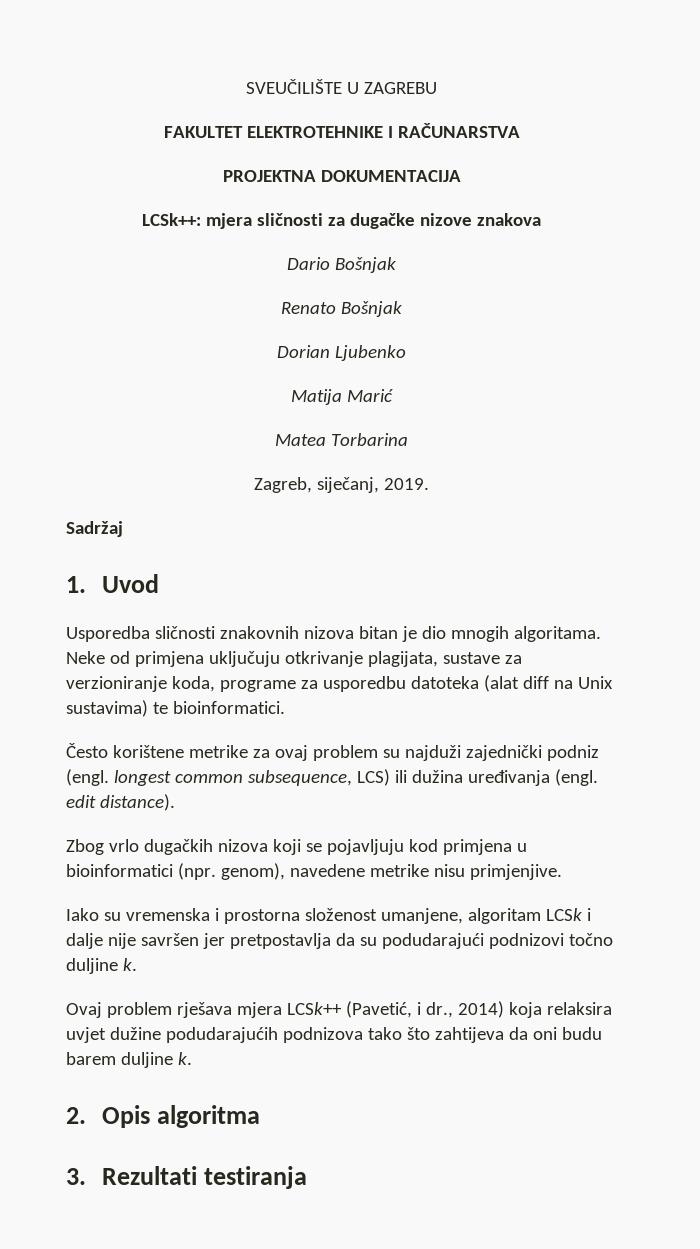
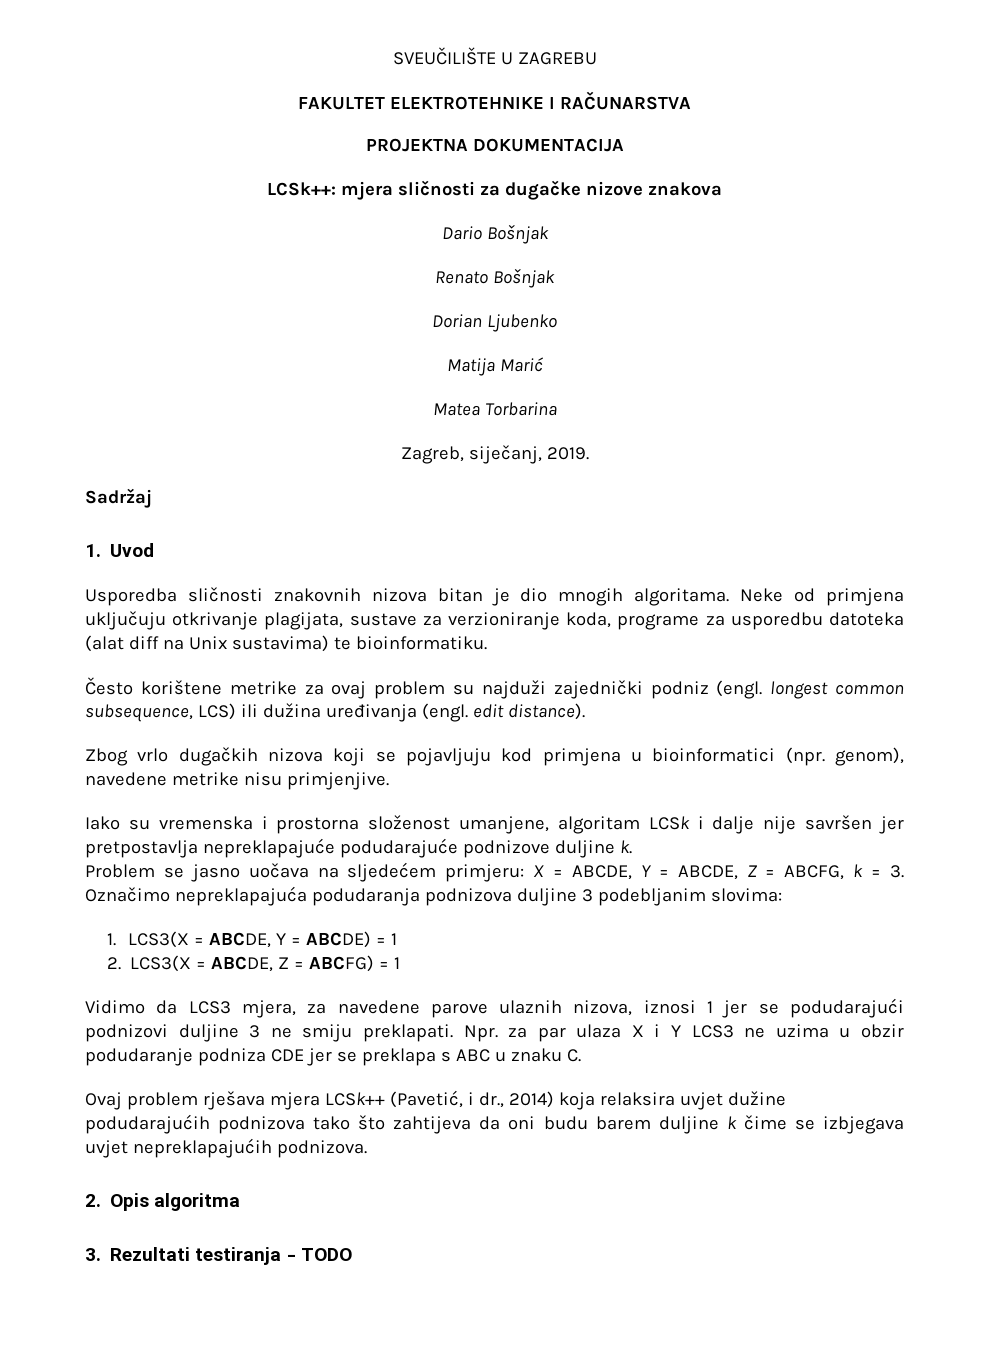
- Neke od primjena uključuju otkrivanje plagijata, sustave za verzioniranje koda, programe za usporedbu datoteka (alat diff na Unix sustavima) te bioinformatici.
+ Neke od primjena uključuju otkrivanje plagijata, sustave za verzioniranje koda, programe za usporedbu datoteka (alat diff na Unix sustavima) te bioinformatiku.
- Iako su vremenska i prostorna složenost umanjene, algoritam LCSk i dalje nije savršen jer pretpostavlja da su podudarajući podnizovi točno duljine k.
+ Iako su vremenska i prostorna složenost umanjene, algoritam LCSk i dalje nije savršen jer pretpostavlja nepreklapajuće podudarajuće podnizove duljine k.
+ Problem se jasno uočava na sljedećem primjeru: X = ABCDE, Y = ABCDE, Z = ABCFG, k = 3. Označimo nepreklapajuća podudaranja podnizova duljine 3 podebljanim slovima:
+ 1. LCS3(X = ABCDE, Y = ABCDE) = 1
+ 2. LCS3(X = ABCDE, Z = ABCFG) = 1
+ Vidimo da LCS3 mjera, za navedene parove ulaznih nizova, iznosi 1 jer se podudarajući podnizovi duljine 3 ne smiju preklapati. Npr. za par ulaza X i Y LCS3 ne uzima u obzir podudaranje podniza CDE jer se preklapa s ABC u znaku C.
- Ovaj problem rješava mjera LCSk++ (Pavetić, i dr., 2014) koja relaksira uvjet dužine podudarajućih podnizova tako što zahtijeva da oni budu barem duljine k.
+ Ovaj problem rješava mjera LCSk++ (Pavetić, i dr., 2014) koja relaksira uvjet dužine podudarajućih podnizova tako što zahtijeva da oni budu barem duljine k čime se izbjegava uvjet nepreklapajućih podnizova.
- 3. Rezultati testiranja
+ 3. Rezultati testiranja - TODO

